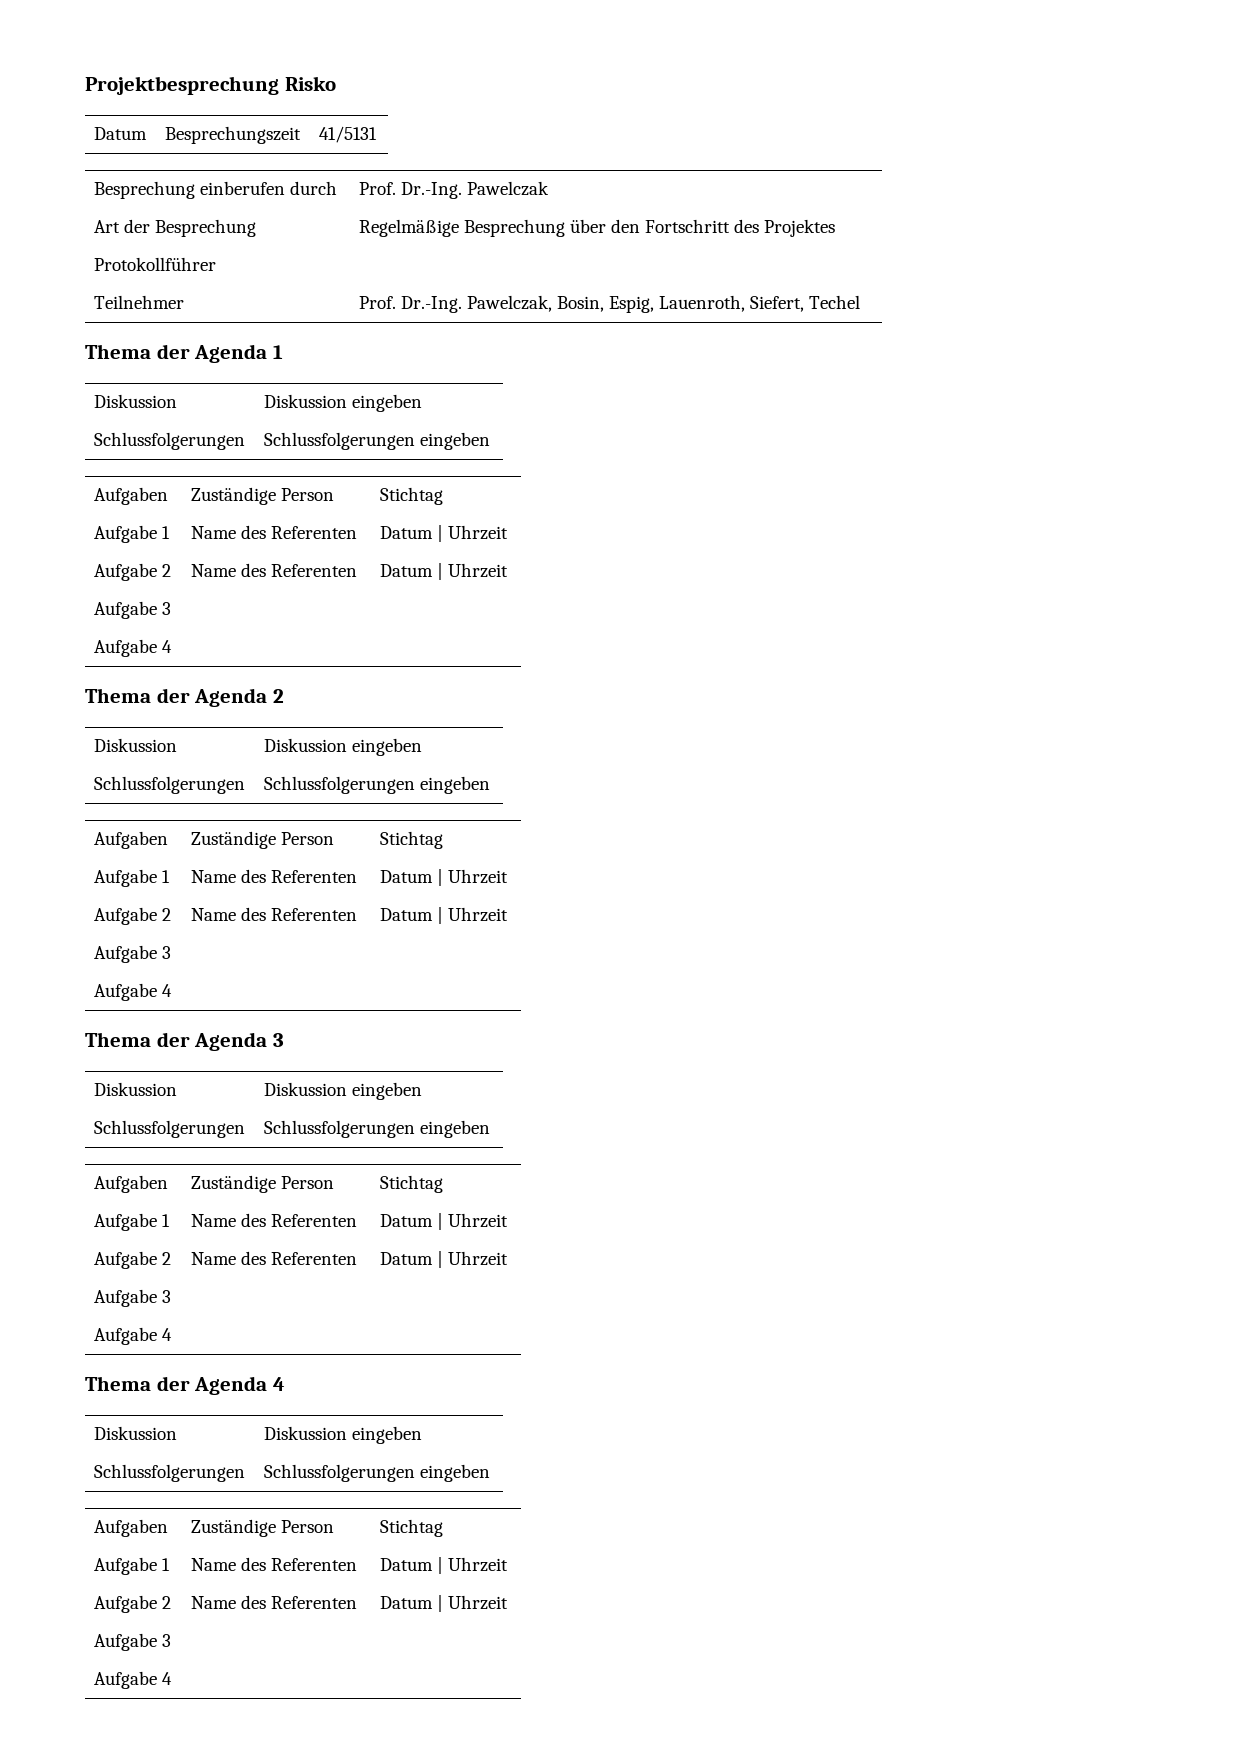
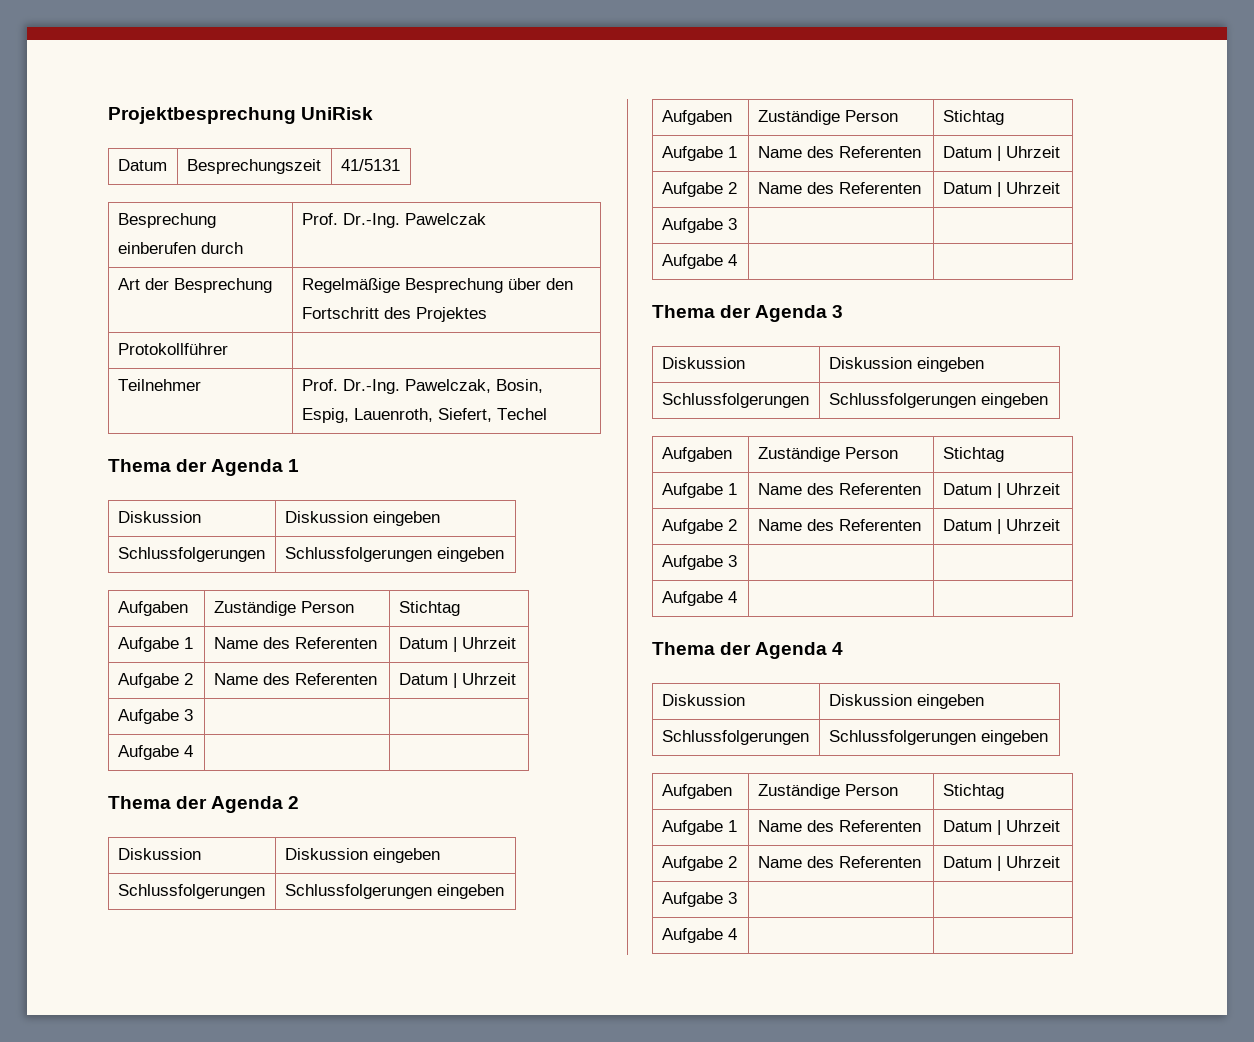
- Projektbesprechung Risko
+ Projektbesprechung UniRisk

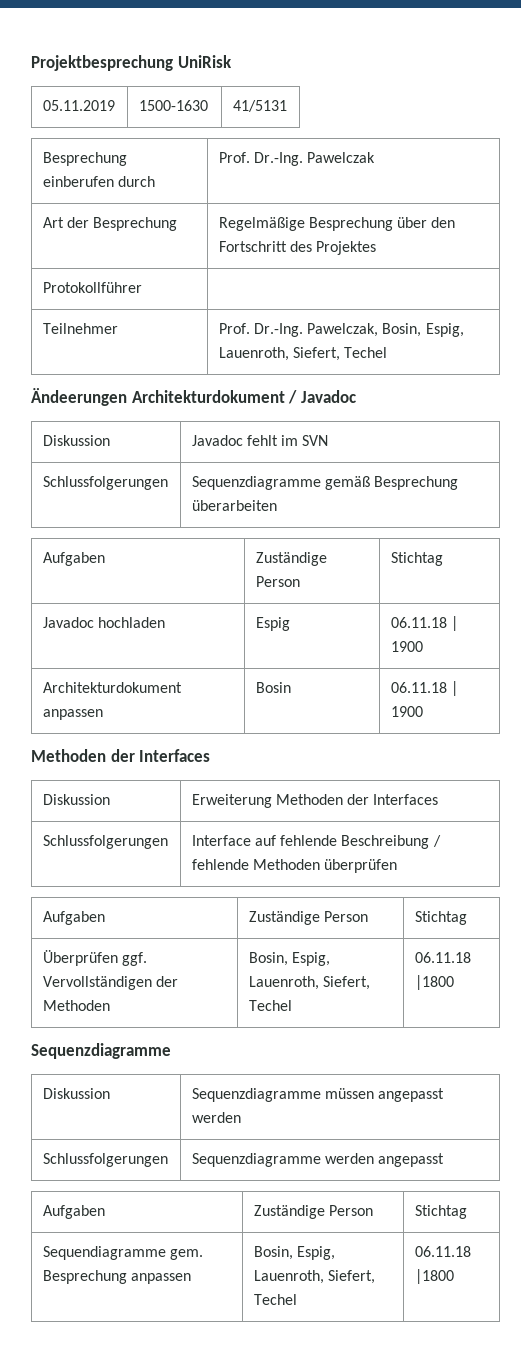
- Datum | Besprechungszeit | 41/5131
+ 05.11.2019 | 1500-1630 | 41/5131
- Thema der Agenda 1
- Diskussion | Diskussion eingeben
- Schlussfolgerungen | Schlussfolgerungen eingeben
+ Ändeerungen Architekturdokument / Javadoc
+ Diskussion | Javadoc fehlt im SVN
+ Schlussfolgerungen | Sequenzdiagramme gemäß Besprechung überarbeiten
  Aufgaben | Zuständige Person | Stichtag
- Aufgabe 1 | Name des Referenten | Datum | Uhrzeit
- Aufgabe 2 | Name des Referenten | Datum | Uhrzeit
- Aufgabe 3 | |
- Aufgabe 4 | |
- Thema der Agenda 2
- Diskussion | Diskussion eingeben
- Schlussfolgerungen | Schlussfolgerungen eingeben
+ Javadoc hochladen | Espig | 06.11.18 | 1900
+ Architekturdokument anpassen | Bosin | 06.11.18 | 1900
+ Methoden der Interfaces
+ Diskussion | Erweiterung Methoden der Interfaces
+ Schlussfolgerungen | Interface auf fehlende Beschreibung / fehlende Methoden überprüfen
  Aufgaben | Zuständige Person | Stichtag
- Aufgabe 1 | Name des Referenten | Datum | Uhrzeit
- Aufgabe 2 | Name des Referenten | Datum | Uhrzeit
- Aufgabe 3 | |
- Aufgabe 4 | |
- Thema der Agenda 3
- Diskussion | Diskussion eingeben
- Schlussfolgerungen | Schlussfolgerungen eingeben
+ Überprüfen ggf. Vervollständigen der Methoden | Bosin, Espig, Lauenroth, Siefert, Techel | 06.11.18 |1800
+ Sequenzdiagramme
+ Diskussion | Sequenzdiagramme müssen angepasst werden
+ Schlussfolgerungen | Sequenzdiagramme werden angepasst
  Aufgaben | Zuständige Person | Stichtag
- Aufgabe 1 | Name des Referenten | Datum | Uhrzeit
- Aufgabe 2 | Name des Referenten | Datum | Uhrzeit
- Aufgabe 3 | |
- Aufgabe 4 | |
- Thema der Agenda 4
- Diskussion | Diskussion eingeben
- Schlussfolgerungen | Schlussfolgerungen eingeben
- Aufgaben | Zuständige Person | Stichtag
- Aufgabe 1 | Name des Referenten | Datum | Uhrzeit
- Aufgabe 2 | Name des Referenten | Datum | Uhrzeit
- Aufgabe 3 | |
- Aufgabe 4 | |
+ Sequendiagramme gem. Besprechung anpassen | Bosin, Espig, Lauenroth, Siefert, Techel | 06.11.18 |1800

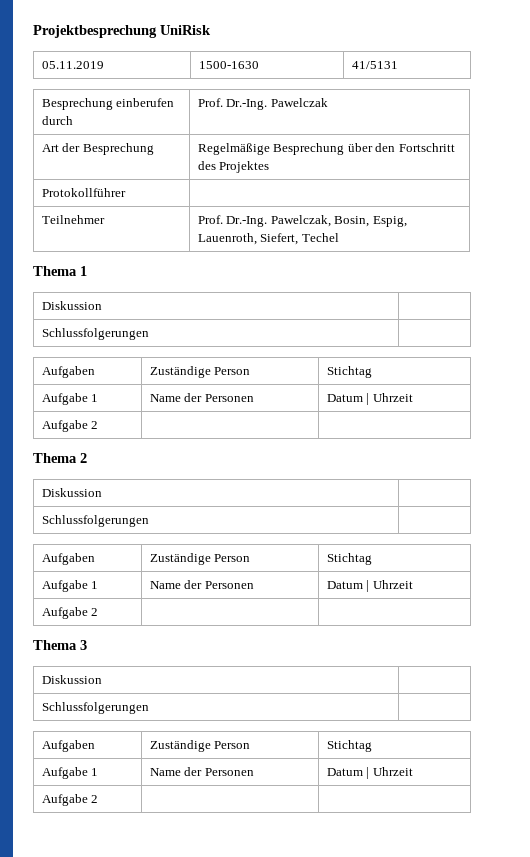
- Ändeerungen Architekturdokument / Javadoc
- Diskussion | Javadoc fehlt im SVN
- Schlussfolgerungen | Sequenzdiagramme gemäß Besprechung überarbeiten
+ Thema 1
+ Diskussion |
+ Schlussfolgerungen |
  Aufgaben | Zuständige Person | Stichtag
- Javadoc hochladen | Espig | 06.11.18 | 1900
- Architekturdokument anpassen | Bosin | 06.11.18 | 1900
- Methoden der Interfaces
- Diskussion | Erweiterung Methoden der Interfaces
- Schlussfolgerungen | Interface auf fehlende Beschreibung / fehlende Methoden überprüfen
+ Aufgabe 1 | Name der Personen | Datum | Uhrzeit
+ Aufgabe 2 | |
+ Thema 2
+ Diskussion |
+ Schlussfolgerungen |
  Aufgaben | Zuständige Person | Stichtag
- Überprüfen ggf. Vervollständigen der Methoden | Bosin, Espig, Lauenroth, Siefert, Techel | 06.11.18 |1800
- Sequenzdiagramme
- Diskussion | Sequenzdiagramme müssen angepasst werden
- Schlussfolgerungen | Sequenzdiagramme werden angepasst
+ Aufgabe 1 | Name der Personen | Datum | Uhrzeit
+ Aufgabe 2 | |
+ Thema 3
+ Diskussion |
+ Schlussfolgerungen |
  Aufgaben | Zuständige Person | Stichtag
- Sequendiagramme gem. Besprechung anpassen | Bosin, Espig, Lauenroth, Siefert, Techel | 06.11.18 |1800
+ Aufgabe 1 | Name der Personen | Datum | Uhrzeit
+ Aufgabe 2 | |

